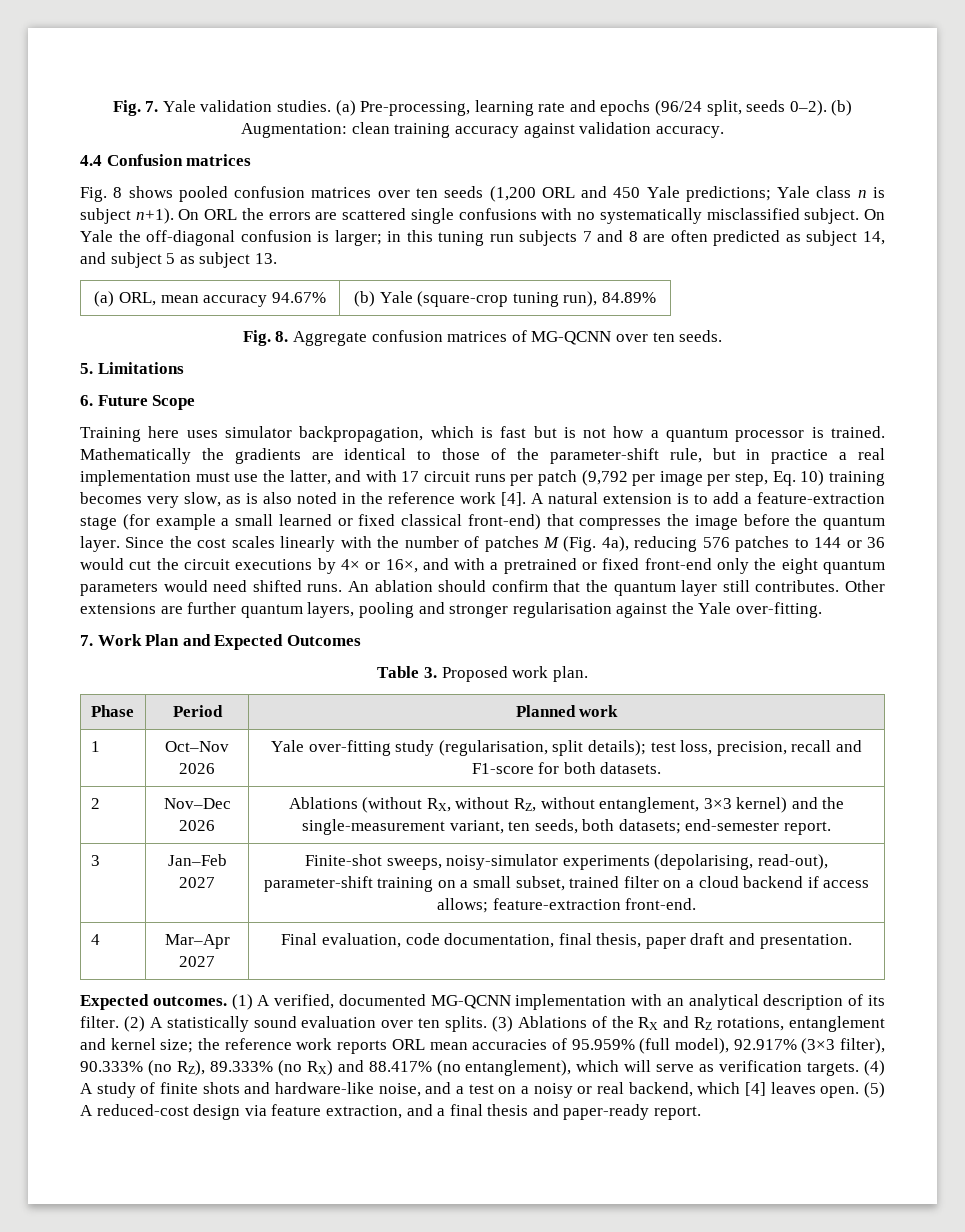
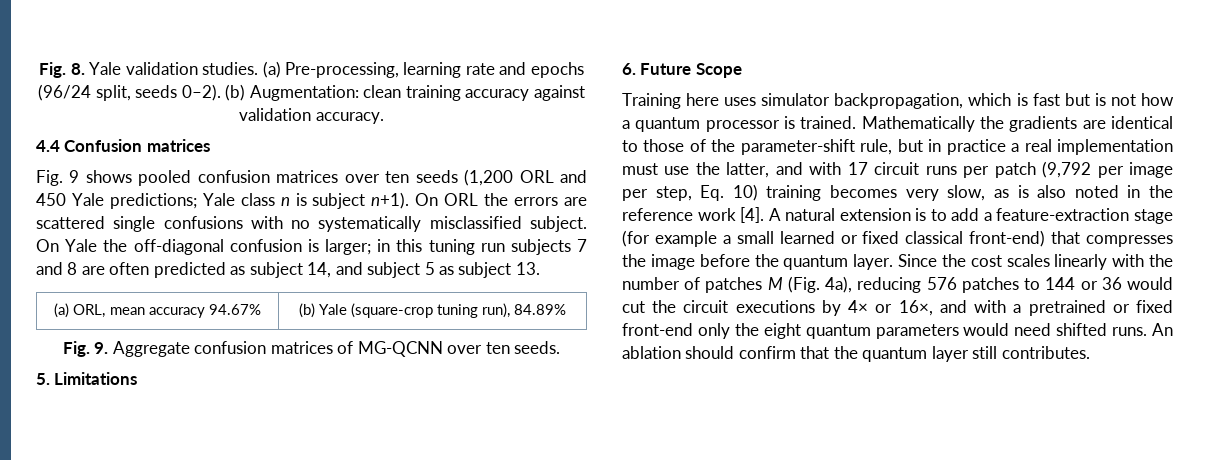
- Fig. 7. Yale validation studies.
+ Fig. 8. Yale validation studies.
- Fig. 8 shows pooled confusion matrices over ten seeds (1,200 ORL and 450 Yale predictions; Yale class n is subject n+1).
+ Fig. 9 shows pooled confusion matrices over ten seeds (1,200 ORL and 450 Yale predictions; Yale class n is subject n+1).
- Fig. 8. Aggregate confusion matrices of MG-QCNN over ten seeds.
+ Fig. 9. Aggregate confusion matrices of MG-QCNN over ten seeds.
- Other extensions are further quantum layers, pooling and stronger regularisation against the Yale over-fitting.
- 7. Work Plan and Expected Outcomes
- Table 3. Proposed work plan.
- Phase | Period | Planned work
- 1 | Oct–Nov 2026 | Yale over-fitting study (regularisation, split details); test loss, precision, recall and F1-score for both datasets.
- 2 | Nov–Dec 2026 | Ablations (without RX, without RZ, without entanglement, 3×3 kernel) and the single-measurement variant, ten seeds, both datasets; end-semester report.
- 3 | Jan–Feb 2027 | Finite-shot sweeps, noisy-simulator experiments (depolarising, read-out), parameter-shift training on a small subset, trained filter on a cloud backend if access allows; feature-extraction front-end.
- 4 | Mar–Apr 2027 | Final evaluation, code documentation, final thesis, paper draft and presentation.
- Expected outcomes. (1) A verified, documented MG-QCNN implementation with an analytical description of its filter. (2) A statistically sound evaluation over ten splits. (3) Ablations of the RX and RZ rotations, entanglement and kernel size; the reference work reports ORL mean accuracies of 95.959% (full model), 92.917% (3×3 filter), 90.333% (no RZ), 89.333% (no RX) and 88.417% (no entanglement), which will serve as verification targets. (4) A study of finite shots and hardware-like noise, and a test on a noisy or real backend, which [4] leaves open. (5) A reduced-cost design via feature extraction, and a final thesis and paper-ready report.

